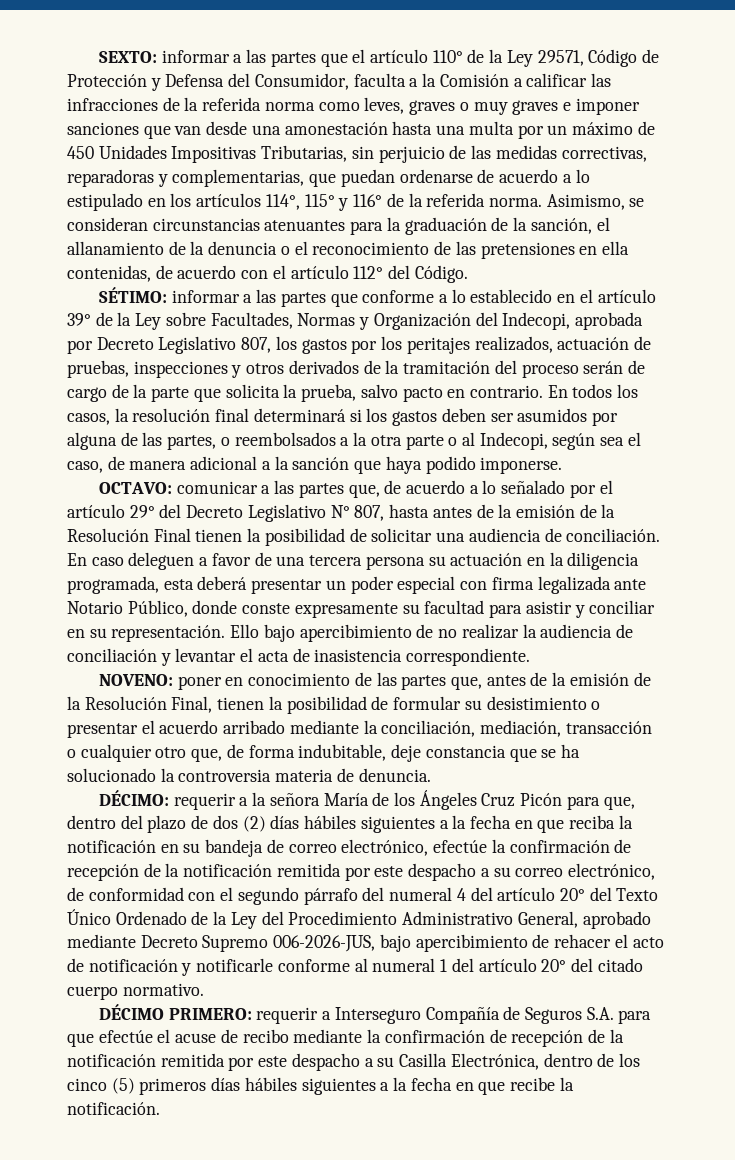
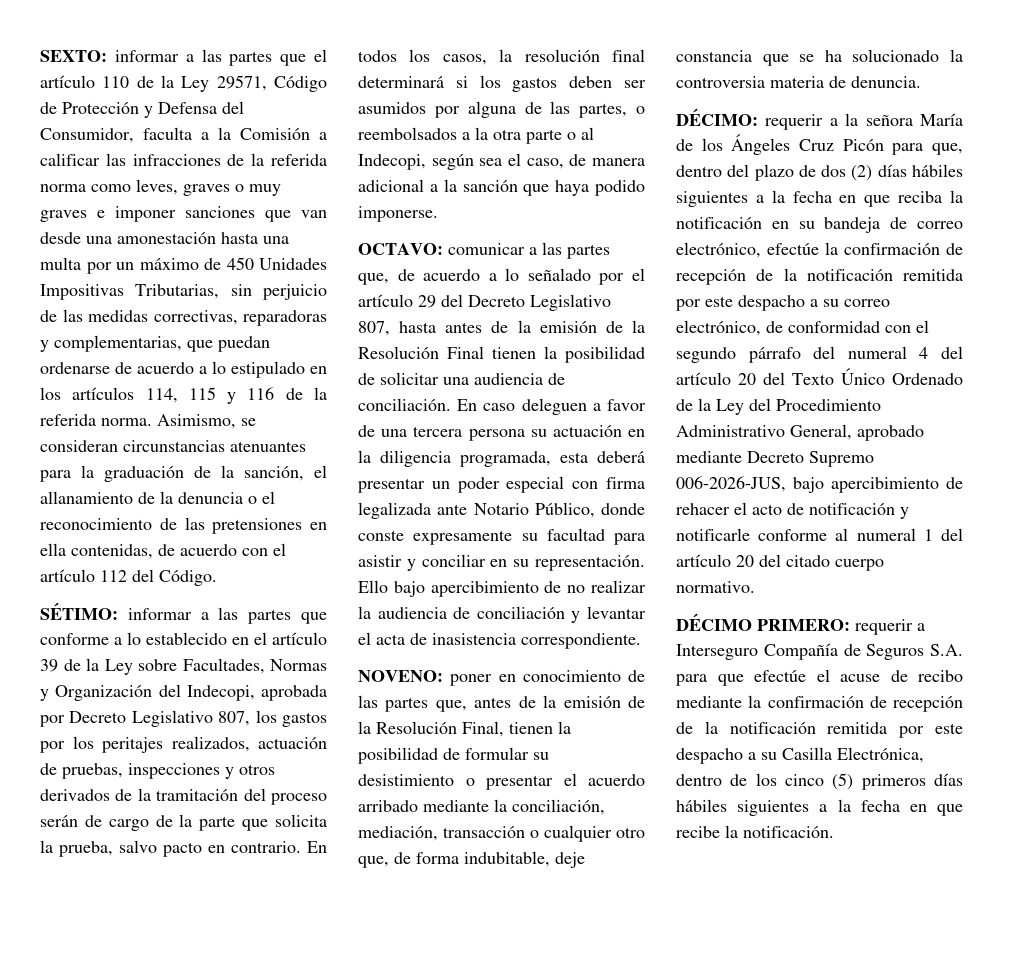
- informar a las partes que el artículo 110° de la Ley 29571, Código de Protección y Defensa del Consumidor, faculta a la Comisión a calificar las infracciones de la referida norma como leves, graves o muy graves e imponer sanciones que van desde una amonestación hasta una multa por un máximo de 450 Unidades Impositivas Tributarias, sin perjuicio de las medidas correctivas, reparadoras y complementarias, que puedan ordenarse de acuerdo a lo estipulado en los artículos 114°, 115° y 116° de la referida norma.
+ informar a las partes que el artículo 110 de la Ley 29571, Código de Protección y Defensa del Consumidor, faculta a la Comisión a calificar las infracciones de la referida norma como leves, graves o muy graves e imponer sanciones que van desde una amonestación hasta una multa por un máximo de 450 Unidades Impositivas Tributarias, sin perjuicio de las medidas correctivas, reparadoras y complementarias, que puedan ordenarse de acuerdo a lo estipulado en los artículos 114, 115 y 116 de la referida norma.
- Asimismo, se consideran circunstancias atenuantes para la graduación de la sanción, el allanamiento de la denuncia o el reconocimiento de las pretensiones en ella contenidas, de acuerdo con el artículo 112° del Código.
+ Asimismo, se consideran circunstancias atenuantes para la graduación de la sanción, el allanamiento de la denuncia o el reconocimiento de las pretensiones en ella contenidas, de acuerdo con el artículo 112 del Código.
- SÉTIMO: informar a las partes que conforme a lo establecido en el artículo 39° de la Ley sobre Facultades, Normas y Organización del Indecopi, aprobada por Decreto Legislativo 807, los gastos por los peritajes realizados, actuación de pruebas, inspecciones y otros derivados de la tramitación del proceso serán de cargo de la parte que solicita la prueba, salvo pacto en contrario.
+ SÉTIMO: informar a las partes que conforme a lo establecido en el artículo 39 de la Ley sobre Facultades, Normas y Organización del Indecopi, aprobada por Decreto Legislativo 807, los gastos por los peritajes realizados, actuación de pruebas, inspecciones y otros derivados de la tramitación del proceso serán de cargo de la parte que solicita la prueba, salvo pacto en contrario.
- OCTAVO: comunicar a las partes que, de acuerdo a lo señalado por el artículo 29° del Decreto Legislativo N° 807, hasta antes de la emisión de la Resolución Final tienen la posibilidad de solicitar una audiencia de conciliación.
+ OCTAVO: comunicar a las partes que, de acuerdo a lo señalado por el artículo 29 del Decreto Legislativo 807, hasta antes de la emisión de la Resolución Final tienen la posibilidad de solicitar una audiencia de conciliación.
- requerir a la señora María de los Ángeles Cruz Picón para que, dentro del plazo de dos (2) días hábiles siguientes a la fecha en que reciba la notificación en su bandeja de correo electrónico, efectúe la confirmación de recepción de la notificación remitida por este despacho a su correo electrónico, de conformidad con el segundo párrafo del numeral 4 del artículo 20° del Texto Único Ordenado de la Ley del Procedimiento Administrativo General, aprobado mediante Decreto Supremo 006-2026-JUS, bajo apercibimiento de rehacer el acto de notificación y notificarle conforme al numeral 1 del artículo 20° del citado cuerpo normativo.
+ requerir a la señora María de los Ángeles Cruz Picón para que, dentro del plazo de dos (2) días hábiles siguientes a la fecha en que reciba la notificación en su bandeja de correo electrónico, efectúe la confirmación de recepción de la notificación remitida por este despacho a su correo electrónico, de conformidad con el segundo párrafo del numeral 4 del artículo 20 del Texto Único Ordenado de la Ley del Procedimiento Administrativo General, aprobado mediante Decreto Supremo 006-2026-JUS, bajo apercibimiento de rehacer el acto de notificación y notificarle conforme al numeral 1 del artículo 20 del citado cuerpo normativo.

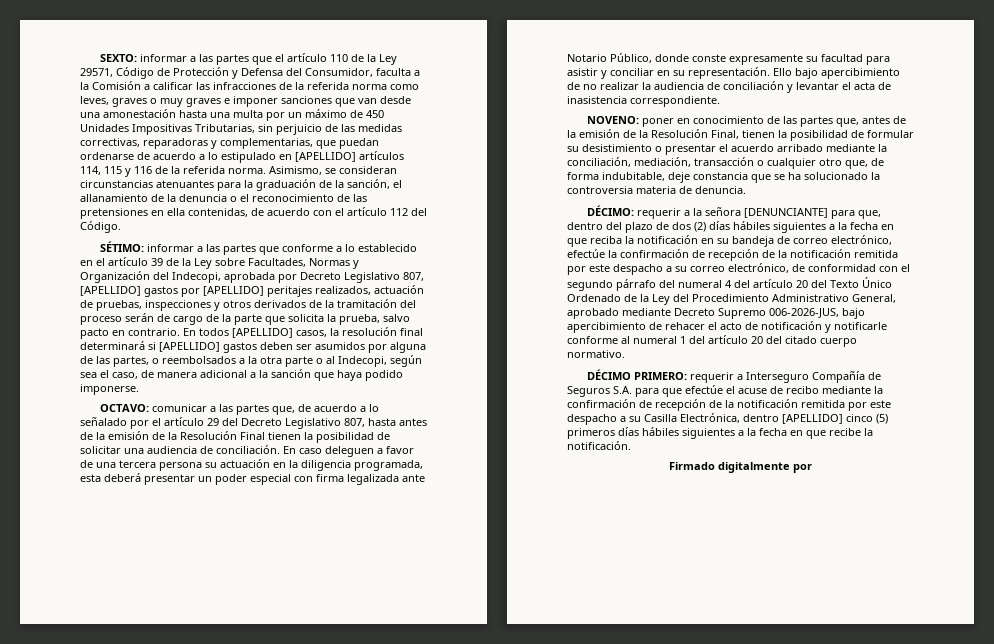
- informar a las partes que el artículo 110 de la Ley 29571, Código de Protección y Defensa del Consumidor, faculta a la Comisión a calificar las infracciones de la referida norma como leves, graves o muy graves e imponer sanciones que van desde una amonestación hasta una multa por un máximo de 450 Unidades Impositivas Tributarias, sin perjuicio de las medidas correctivas, reparadoras y complementarias, que puedan ordenarse de acuerdo a lo estipulado en los artículos 114, 115 y 116 de la referida norma.
+ informar a las partes que el artículo 110 de la Ley 29571, Código de Protección y Defensa del Consumidor, faculta a la Comisión a calificar las infracciones de la referida norma como leves, graves o muy graves e imponer sanciones que van desde una amonestación hasta una multa por un máximo de 450 Unidades Impositivas Tributarias, sin perjuicio de las medidas correctivas, reparadoras y complementarias, que puedan ordenarse de acuerdo a lo estipulado en [APELLIDO] artículos 114, 115 y 116 de la referida norma.
- SÉTIMO: informar a las partes que conforme a lo establecido en el artículo 39 de la Ley sobre Facultades, Normas y Organización del Indecopi, aprobada por Decreto Legislativo 807, los gastos por los peritajes realizados, actuación de pruebas, inspecciones y otros derivados de la tramitación del proceso serán de cargo de la parte que solicita la prueba, salvo pacto en contrario.
+ SÉTIMO: informar a las partes que conforme a lo establecido en el artículo 39 de la Ley sobre Facultades, Normas y Organización del Indecopi, aprobada por Decreto Legislativo 807, [APELLIDO] gastos por [APELLIDO] peritajes realizados, actuación de pruebas, inspecciones y otros derivados de la tramitación del proceso serán de cargo de la parte que solicita la prueba, salvo pacto en contrario.
- En todos los casos, la resolución final determinará si los gastos deben ser asumidos por alguna de las partes, o reembolsados a la otra parte o al Indecopi, según sea el caso, de manera adicional a la sanción que haya podido imponerse.
+ En todos [APELLIDO] casos, la resolución final determinará si [APELLIDO] gastos deben ser asumidos por alguna de las partes, o reembolsados a la otra parte o al Indecopi, según sea el caso, de manera adicional a la sanción que haya podido imponerse.
- requerir a la señora María de los Ángeles Cruz Picón para que, dentro del plazo de dos (2) días hábiles siguientes a la fecha en que reciba la notificación en su bandeja de correo electrónico, efectúe la confirmación de recepción de la notificación remitida por este despacho a su correo electrónico, de conformidad con el segundo párrafo del numeral 4 del artículo 20 del Texto Único Ordenado de la Ley del Procedimiento Administrativo General, aprobado mediante Decreto Supremo 006-2026-JUS, bajo apercibimiento de rehacer el acto de notificación y notificarle conforme al numeral 1 del artículo 20 del citado cuerpo normativo.
+ requerir a la señora [DENUNCIANTE] para que, dentro del plazo de dos (2) días hábiles siguientes a la fecha en que reciba la notificación en su bandeja de correo electrónico, efectúe la confirmación de recepción de la notificación remitida por este despacho a su correo electrónico, de conformidad con el segundo párrafo del numeral 4 del artículo 20 del Texto Único Ordenado de la Ley del Procedimiento Administrativo General, aprobado mediante Decreto Supremo 006-2026-JUS, bajo apercibimiento de rehacer el acto de notificación y notificarle conforme al numeral 1 del artículo 20 del citado cuerpo normativo.
- DÉCIMO PRIMERO: requerir a Interseguro Compañía de Seguros S.A. para que efectúe el acuse de recibo mediante la confirmación de recepción de la notificación remitida por este despacho a su Casilla Electrónica, dentro de los cinco (5) primeros días hábiles siguientes a la fecha en que recibe la notificación.
+ DÉCIMO PRIMERO: requerir a Interseguro Compañía de Seguros S.A. para que efectúe el acuse de recibo mediante la confirmación de recepción de la notificación remitida por este despacho a su Casilla Electrónica, dentro [APELLIDO] cinco (5) primeros días hábiles siguientes a la fecha en que recibe la notificación.
+ Firmado digitalmente por

